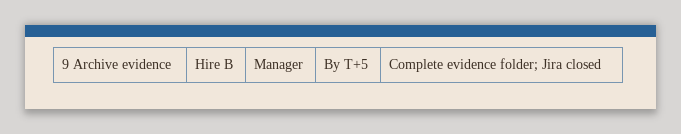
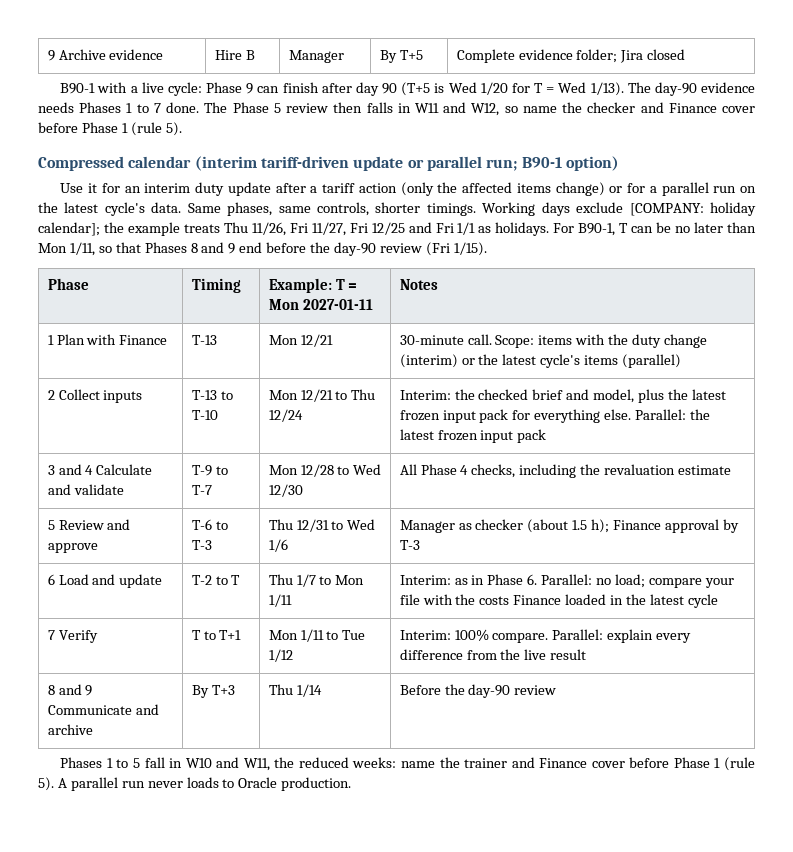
+ B90-1 with a live cycle: Phase 9 can finish after day 90 (T+5 is Wed 1/20 for T = Wed 1/13). The day-90 evidence needs Phases 1 to 7 done. The Phase 5 review then falls in W11 and W12, so name the checker and Finance cover before Phase 1 (rule 5).
+ Compressed calendar (interim tariff-driven update or parallel run; B90-1 option)
+ Use it for an interim duty update after a tariff action (only the affected items change) or for a parallel run on the latest cycle's data. Same phases, same controls, shorter timings. Working days exclude [COMPANY: holiday calendar]; the example treats Thu 11/26, Fri 11/27, Fri 12/25 and Fri 1/1 as holidays. For B90-1, T can be no later than Mon 1/11, so that Phases 8 and 9 end before the day-90 review (Fri 1/15).
+ Phase | Timing | Example: T = Mon 2027-01-11 | Notes
+ 1 Plan with Finance | T-13 | Mon 12/21 | 30-minute call. Scope: items with the duty change (interim) or the latest cycle's items (parallel)
+ 2 Collect inputs | T-13 to T-10 | Mon 12/21 to Thu 12/24 | Interim: the checked brief and model, plus the latest frozen input pack for everything else. Parallel: the latest frozen input pack
+ 3 and 4 Calculate and validate | T-9 to T-7 | Mon 12/28 to Wed 12/30 | All Phase 4 checks, including the revaluation estimate
+ 5 Review and approve | T-6 to T-3 | Thu 12/31 to Wed 1/6 | Manager as checker (about 1.5 h); Finance approval by T-3
+ 6 Load and update | T-2 to T | Thu 1/7 to Mon 1/11 | Interim: as in Phase 6. Parallel: no load; compare your file with the costs Finance loaded in the latest cycle
+ 7 Verify | T to T+1 | Mon 1/11 to Tue 1/12 | Interim: 100% compare. Parallel: explain every difference from the live result
+ 8 and 9 Communicate and archive | By T+3 | Thu 1/14 | Before the day-90 review
+ Phases 1 to 5 fall in W10 and W11, the reduced weeks: name the trainer and Finance cover before Phase 1 (rule 5). A parallel run never loads to Oracle production.

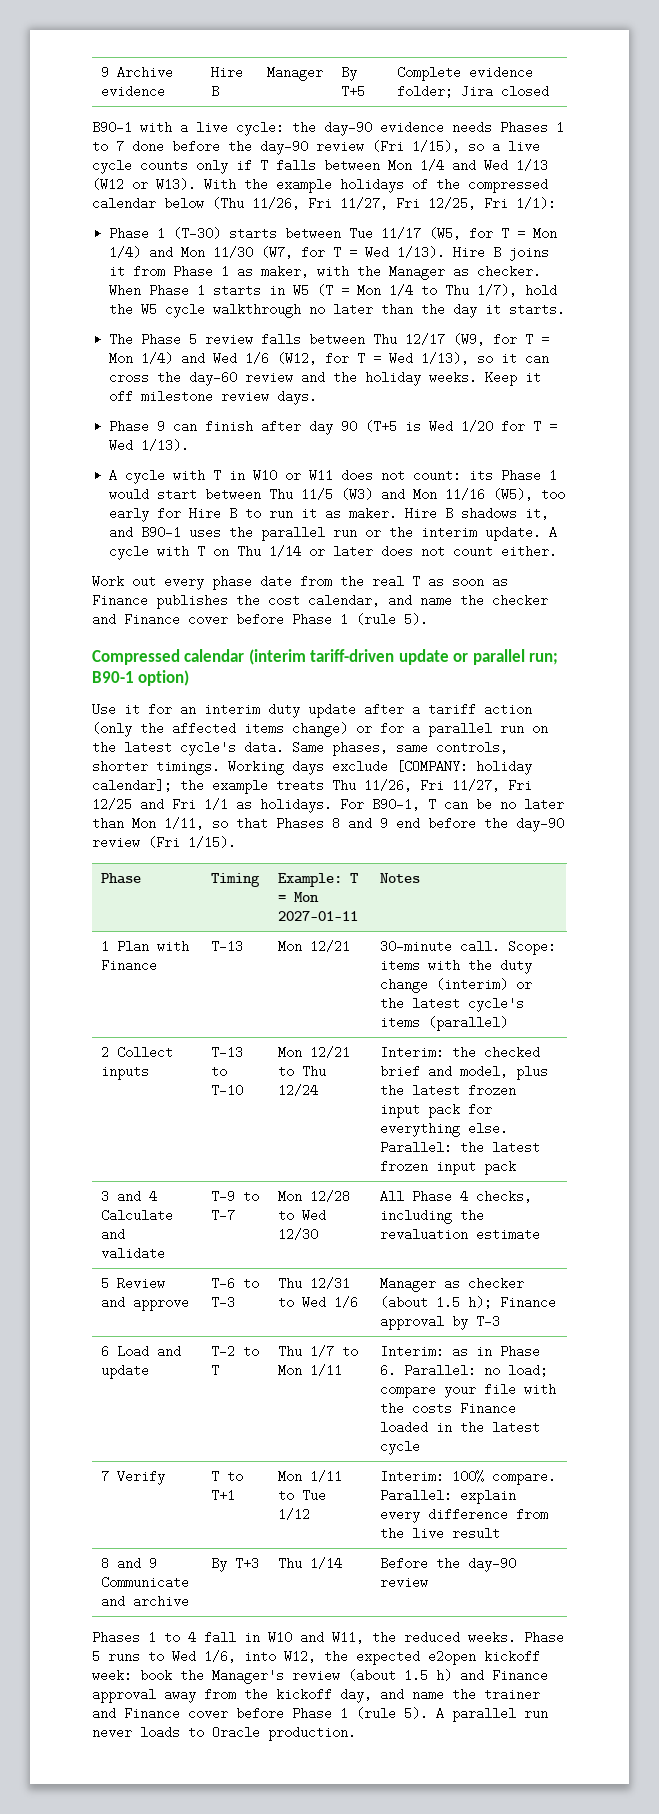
- B90-1 with a live cycle: Phase 9 can finish after day 90 (T+5 is Wed 1/20 for T = Wed 1/13). The day-90 evidence needs Phases 1 to 7 done. The Phase 5 review then falls in W11 and W12, so name the checker and Finance cover before Phase 1 (rule 5).
+ B90-1 with a live cycle: the day-90 evidence needs Phases 1 to 7 done before the day-90 review (Fri 1/15), so a live cycle counts only if T falls between Mon 1/4 and Wed 1/13 (W12 or W13). With the example holidays of the compressed calendar below (Thu 11/26, Fri 11/27, Fri 12/25, Fri 1/1):
+ Phase 1 (T-30) starts between Tue 11/17 (W5, for T = Mon 1/4) and Mon 11/30 (W7, for T = Wed 1/13). Hire B joins it from Phase 1 as maker, with the Manager as checker. When Phase 1 starts in W5 (T = Mon 1/4 to Thu 1/7), hold the W5 cycle walkthrough no later than the day it starts.
+ The Phase 5 review falls between Thu 12/17 (W9, for T = Mon 1/4) and Wed 1/6 (W12, for T = Wed 1/13), so it can cross the day-60 review and the holiday weeks. Keep it off milestone review days.
+ Phase 9 can finish after day 90 (T+5 is Wed 1/20 for T = Wed 1/13).
+ A cycle with T in W10 or W11 does not count: its Phase 1 would start between Thu 11/5 (W3) and Mon 11/16 (W5), too early for Hire B to run it as maker. Hire B shadows it, and B90-1 uses the parallel run or the interim update. A cycle with T on Thu 1/14 or later does not count either.
+ Work out every phase date from the real T as soon as Finance publishes the cost calendar, and name the checker and Finance cover before Phase 1 (rule 5).
- Phases 1 to 5 fall in W10 and W11, the reduced weeks: name the trainer and Finance cover before Phase 1 (rule 5).
+ Phases 1 to 4 fall in W10 and W11, the reduced weeks. Phase 5 runs to Wed 1/6, into W12, the expected e2open kickoff week: book the Manager's review (about 1.5 h) and Finance approval away from the kickoff day, and name the trainer and Finance cover before Phase 1 (rule 5).

